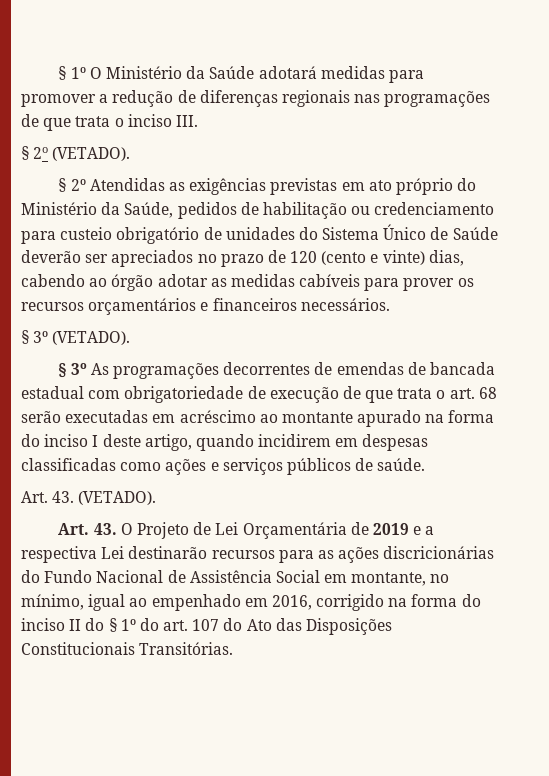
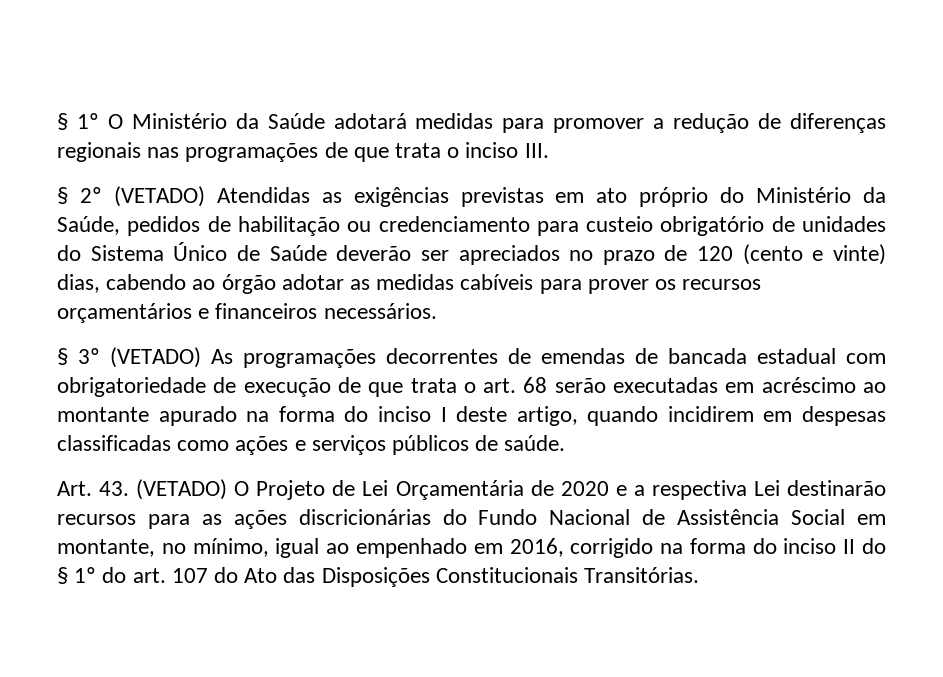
- § 2o (VETADO).
- § 2º Atendidas as exigências previstas em ato próprio do Ministério da Saúde, pedidos de habilitação ou credenciamento para custeio obrigatório de unidades do Sistema Único de Saúde deverão ser apreciados no prazo de 120 (cento e vinte) dias, cabendo ao órgão adotar as medidas cabíveis para prover os recursos orçamentários e financeiros necessários.
+ § 2º (VETADO) Atendidas as exigências previstas em ato próprio do Ministério da Saúde, pedidos de habilitação ou credenciamento para custeio obrigatório de unidades do Sistema Único de Saúde deverão ser apreciados no prazo de 120 (cento e vinte) dias, cabendo ao órgão adotar as medidas cabíveis para prover os recursos orçamentários e financeiros necessários.
- § 3º (VETADO).
- § 3º As programações decorrentes de emendas de bancada estadual com obrigatoriedade de execução de que trata o art. 68 serão executadas em acréscimo ao montante apurado na forma do inciso I deste artigo, quando incidirem em despesas classificadas como ações e serviços públicos de saúde.
+ § 3º (VETADO) As programações decorrentes de emendas de bancada estadual com obrigatoriedade de execução de que trata o art. 68 serão executadas em acréscimo ao montante apurado na forma do inciso I deste artigo, quando incidirem em despesas classificadas como ações e serviços públicos de saúde.
- Art. 43. (VETADO).
- Art. 43. O Projeto de Lei Orçamentária de 2019 e a respectiva Lei destinarão recursos para as ações discricionárias do Fundo Nacional de Assistência Social em montante, no mínimo, igual ao empenhado em 2016, corrigido na forma do inciso II do § 1º do art. 107 do Ato das Disposições Constitucionais Transitórias.
+ Art. 43. (VETADO) O Projeto de Lei Orçamentária de 2020 e a respectiva Lei destinarão recursos para as ações discricionárias do Fundo Nacional de Assistência Social em montante, no mínimo, igual ao empenhado em 2016, corrigido na forma do inciso II do § 1º do art. 107 do Ato das Disposições Constitucionais Transitórias.

